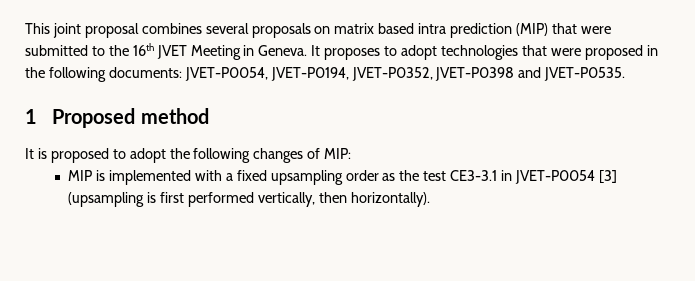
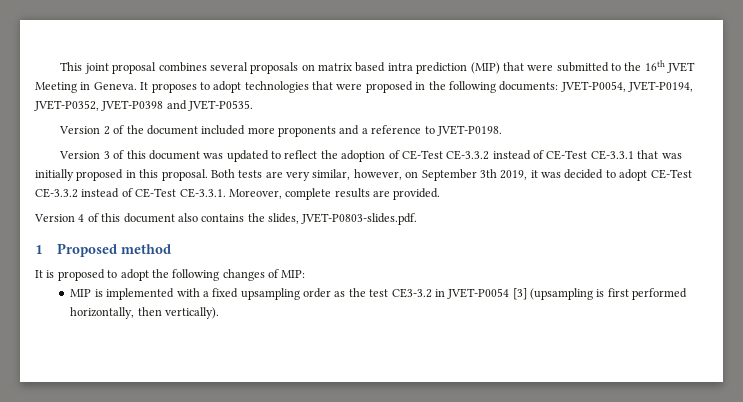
+ Version 2 of the document included more proponents and a reference to JVET-P0198.
+ Version 3 of this document was updated to reflect the adoption of CE-Test CE-3.3.2 instead of CE-Test CE-3.3.1 that was initially proposed in this proposal. Both tests are very similar, however, on September 3th 2019, it was decided to adopt CE-Test CE-3.3.2 instead of CE-Test CE-3.3.1. Moreover, complete results are provided.
+ Version 4 of this document also contains the slides, JVET-P0803-slides.pdf.
- MIP is implemented with a fixed upsampling order as the test CE3-3.1 in JVET-P0054 [3] (upsampling is first performed vertically, then horizontally).
+ MIP is implemented with a fixed upsampling order as the test CE3-3.2 in JVET-P0054 [3] (upsampling is first performed horizontally, then vertically).

